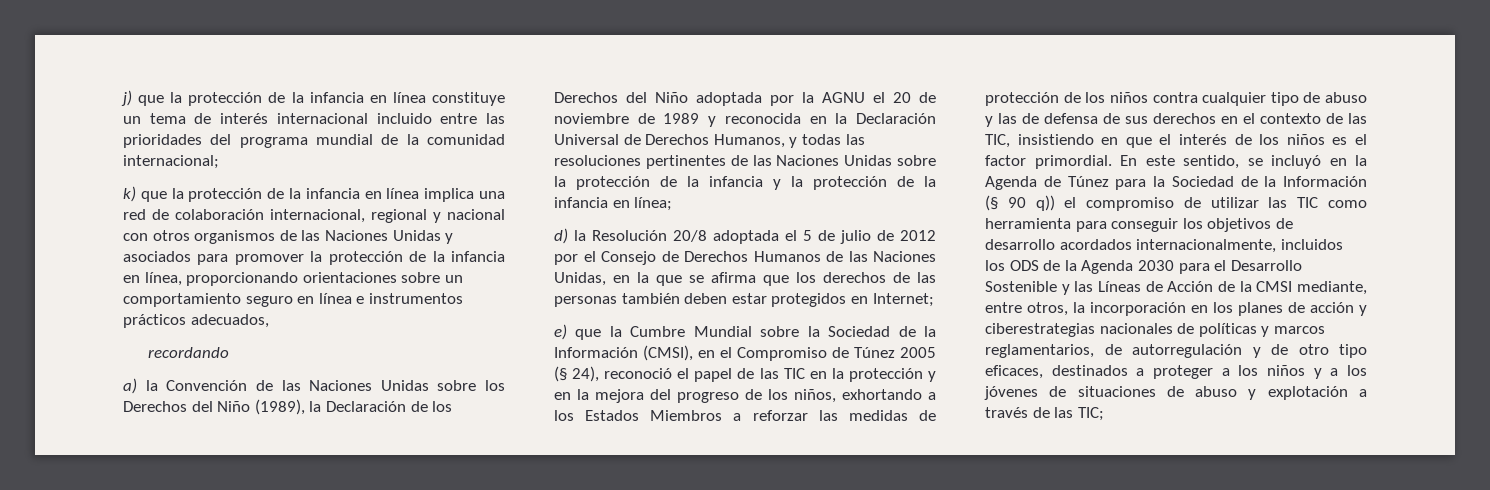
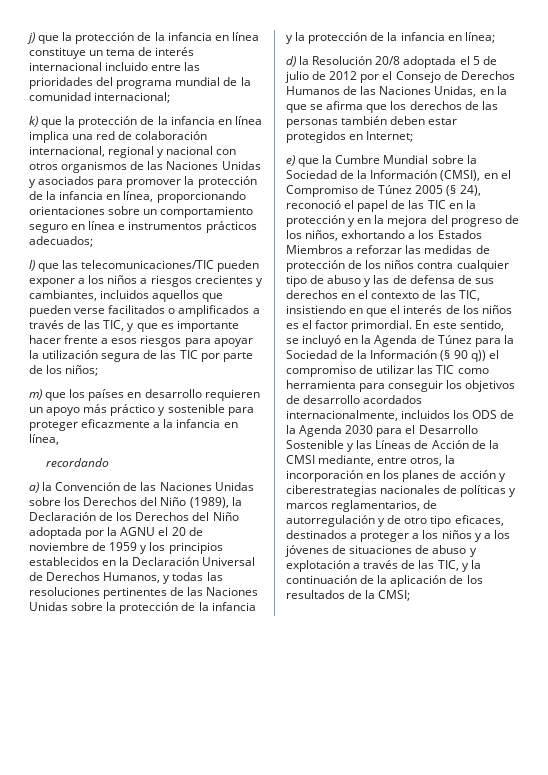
- k) que la protección de la infancia en línea implica una red de colaboración internacional, regional y nacional con otros organismos de las Naciones Unidas y asociados para promover la protección de la infancia en línea, proporcionando orientaciones sobre un comportamiento seguro en línea e instrumentos prácticos adecuados,
+ k) que la protección de la infancia en línea implica una red de colaboración internacional, regional y nacional con otros organismos de las Naciones Unidas y asociados para promover la protección de la infancia en línea, proporcionando orientaciones sobre un comportamiento seguro en línea e instrumentos prácticos adecuados;
+ l) que las telecomunicaciones/TIC pueden exponer a los niños a riesgos crecientes y cambiantes, incluidos aquellos que pueden verse facilitados o amplificados a través de las TIC, y que es importante hacer frente a esos riesgos para apoyar la utilización segura de las TIC por parte de los niños;
+ m) que los países en desarrollo requieren un apoyo más práctico y sostenible para proteger eficazmente a la infancia en línea,
- a) la Convención de las Naciones Unidas sobre los Derechos del Niño (1989), la Declaración de los Derechos del Niño adoptada por la AGNU el 20 de noviembre de 1989 y reconocida en la Declaración Universal de Derechos Humanos, y todas las resoluciones pertinentes de las Naciones Unidas sobre la protección de la infancia y la protección de la infancia en línea;
+ a) la Convención de las Naciones Unidas sobre los Derechos del Niño (1989), la Declaración de los Derechos del Niño adoptada por la AGNU el 20 de noviembre de 1959 y los principios establecidos en la Declaración Universal de Derechos Humanos, y todas las resoluciones pertinentes de las Naciones Unidas sobre la protección de la infancia y la protección de la infancia en línea;
- En este sentido, se incluyó en la Agenda de Túnez para la Sociedad de la Información (§ 90 q)) el compromiso de utilizar las TIC como herramienta para conseguir los objetivos de desarrollo acordados internacionalmente, incluidos los ODS de la Agenda 2030 para el Desarrollo Sostenible y las Líneas de Acción de la CMSI mediante, entre otros, la incorporación en los planes de acción y ciberestrategias nacionales de políticas y marcos reglamentarios, de autorregulación y de otro tipo eficaces, destinados a proteger a los niños y a los jóvenes de situaciones de abuso y explotación a través de las TIC;
+ En este sentido, se incluyó en la Agenda de Túnez para la Sociedad de la Información (§ 90 q)) el compromiso de utilizar las TIC como herramienta para conseguir los objetivos de desarrollo acordados internacionalmente, incluidos los ODS de la Agenda 2030 para el Desarrollo Sostenible y las Líneas de Acción de la CMSI mediante, entre otros, la incorporación en los planes de acción y ciberestrategias nacionales de políticas y marcos reglamentarios, de autorregulación y de otro tipo eficaces, destinados a proteger a los niños y a los jóvenes de situaciones de abuso y explotación a través de las TIC, y la continuación de la aplicación de los resultados de la CMSI;

